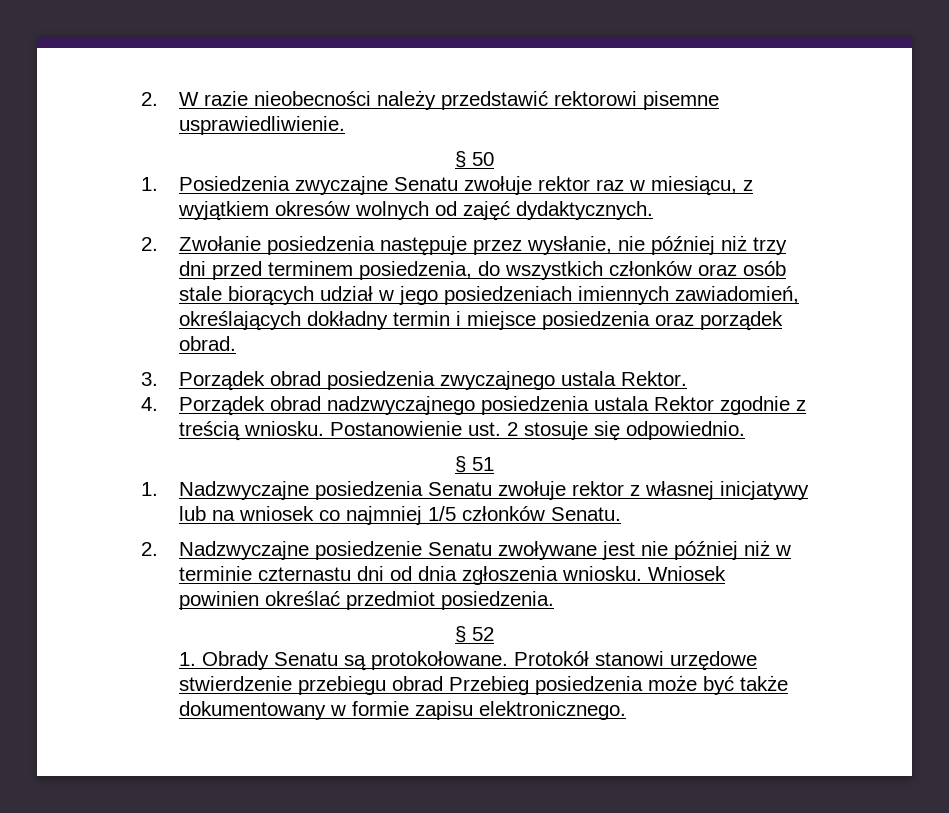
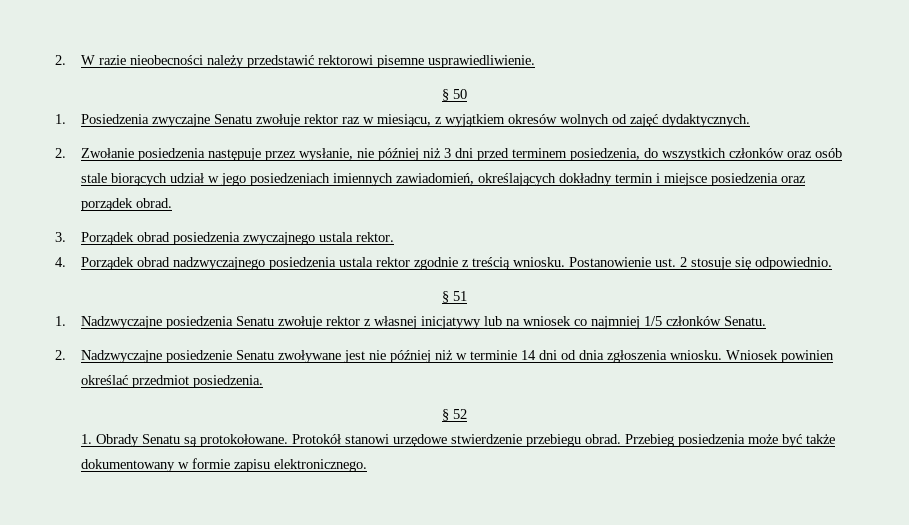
- 2. Zwołanie posiedzenia następuje przez wysłanie, nie później niż trzy dni przed terminem posiedzenia, do wszystkich członków oraz osób stale biorących udział w jego posiedzeniach imiennych zawiadomień, określających dokładny termin i miejsce posiedzenia oraz porządek obrad.
+ 2. Zwołanie posiedzenia następuje przez wysłanie, nie później niż 3 dni przed terminem posiedzenia, do wszystkich członków oraz osób stale biorących udział w jego posiedzeniach imiennych zawiadomień, określających dokładny termin i miejsce posiedzenia oraz porządek obrad.
- 3. Porządek obrad posiedzenia zwyczajnego ustala Rektor.
+ 3. Porządek obrad posiedzenia zwyczajnego ustala rektor.
- 4. Porządek obrad nadzwyczajnego posiedzenia ustala Rektor zgodnie z treścią wniosku.
+ 4. Porządek obrad nadzwyczajnego posiedzenia ustala rektor zgodnie z treścią wniosku.
- 2. Nadzwyczajne posiedzenie Senatu zwoływane jest nie później niż w terminie czternastu dni od dnia zgłoszenia wniosku.
+ 2. Nadzwyczajne posiedzenie Senatu zwoływane jest nie później niż w terminie 14 dni od dnia zgłoszenia wniosku.
- Protokół stanowi urzędowe stwierdzenie przebiegu obrad Przebieg posiedzenia może być także dokumentowany w formie zapisu elektronicznego.
+ Protokół stanowi urzędowe stwierdzenie przebiegu obrad. Przebieg posiedzenia może być także dokumentowany w formie zapisu elektronicznego.

